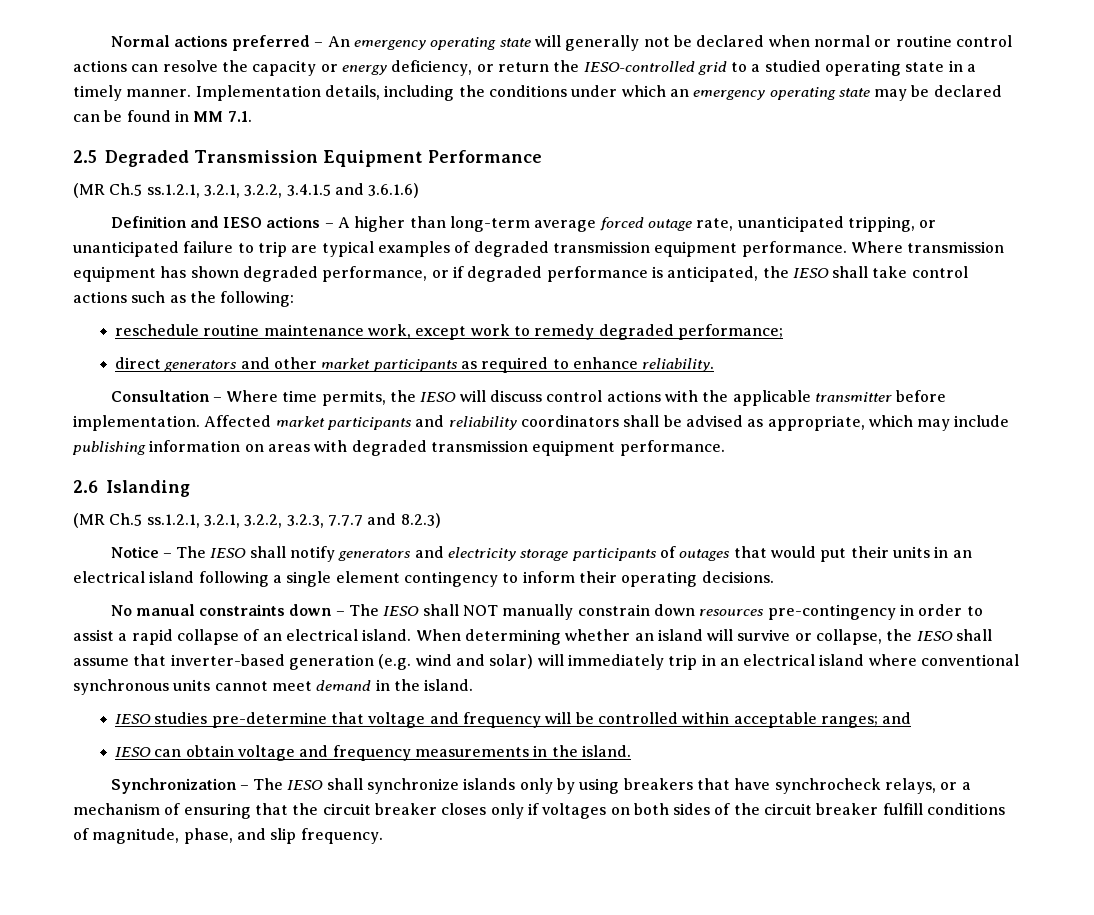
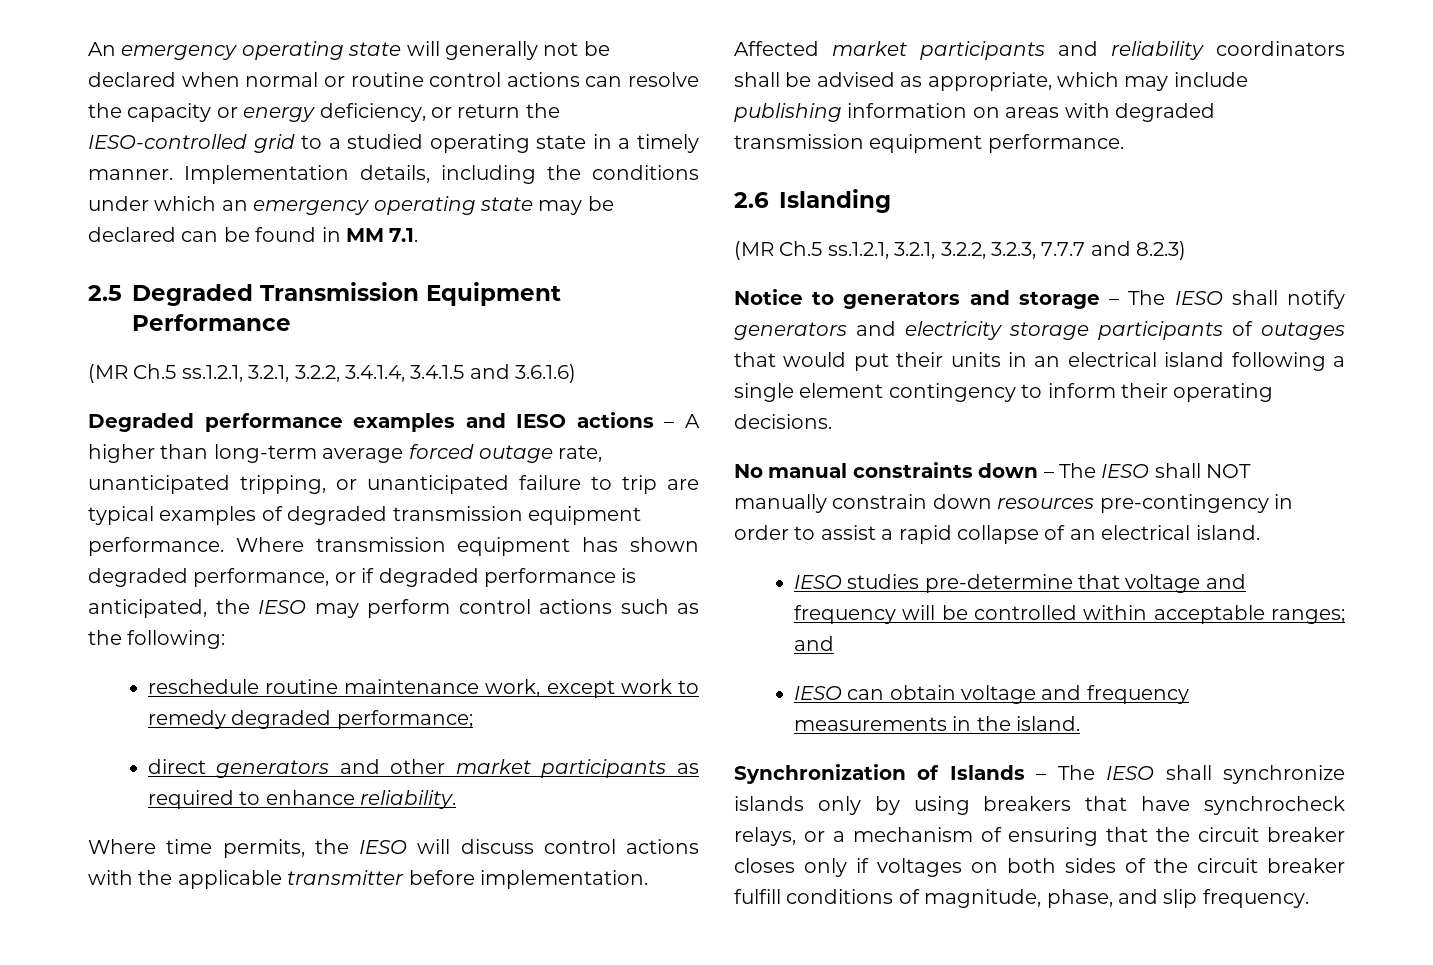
- Normal actions preferred – An emergency operating state will generally not be declared when normal or routine control actions can resolve the capacity or energy deficiency, or return the IESO-controlled grid to a studied operating state in a timely manner.
+ An emergency operating state will generally not be declared when normal or routine control actions can resolve the capacity or energy deficiency, or return the IESO-controlled grid to a studied operating state in a timely manner.
- (MR Ch.5 ss.1.2.1, 3.2.1, 3.2.2, 3.4.1.5 and 3.6.1.6)
+ (MR Ch.5 ss.1.2.1, 3.2.1, 3.2.2, 3.4.1.4, 3.4.1.5 and 3.6.1.6)
- Definition and IESO actions – A higher than long-term average forced outage rate, unanticipated tripping, or unanticipated failure to trip are typical examples of degraded transmission equipment performance.
+ Degraded performance examples and IESO actions – A higher than long-term average forced outage rate, unanticipated tripping, or unanticipated failure to trip are typical examples of degraded transmission equipment performance.
- Where transmission equipment has shown degraded performance, or if degraded performance is anticipated, the IESO shall take control actions such as the following:
+ Where transmission equipment has shown degraded performance, or if degraded performance is anticipated, the IESO may perform control actions such as the following:
- Consultation – Where time permits, the IESO will discuss control actions with the applicable transmitter before implementation.
+ Where time permits, the IESO will discuss control actions with the applicable transmitter before implementation.
- Notice – The IESO shall notify generators and electricity storage participants of outages that would put their units in an electrical island following a single element contingency to inform their operating decisions.
+ Notice to generators and storage – The IESO shall notify generators and electricity storage participants of outages that would put their units in an electrical island following a single element contingency to inform their operating decisions.
- When determining whether an island will survive or collapse, the IESO shall assume that inverter-based generation (e.g. wind and solar) will immediately trip in an electrical island where conventional synchronous units cannot meet demand in the island.
- Synchronization – The IESO shall synchronize islands only by using breakers that have synchrocheck relays, or a mechanism of ensuring that the circuit breaker closes only if voltages on both sides of the circuit breaker fulfill conditions of magnitude, phase, and slip frequency.
+ Synchronization of Islands – The IESO shall synchronize islands only by using breakers that have synchrocheck relays, or a mechanism of ensuring that the circuit breaker closes only if voltages on both sides of the circuit breaker fulfill conditions of magnitude, phase, and slip frequency.

